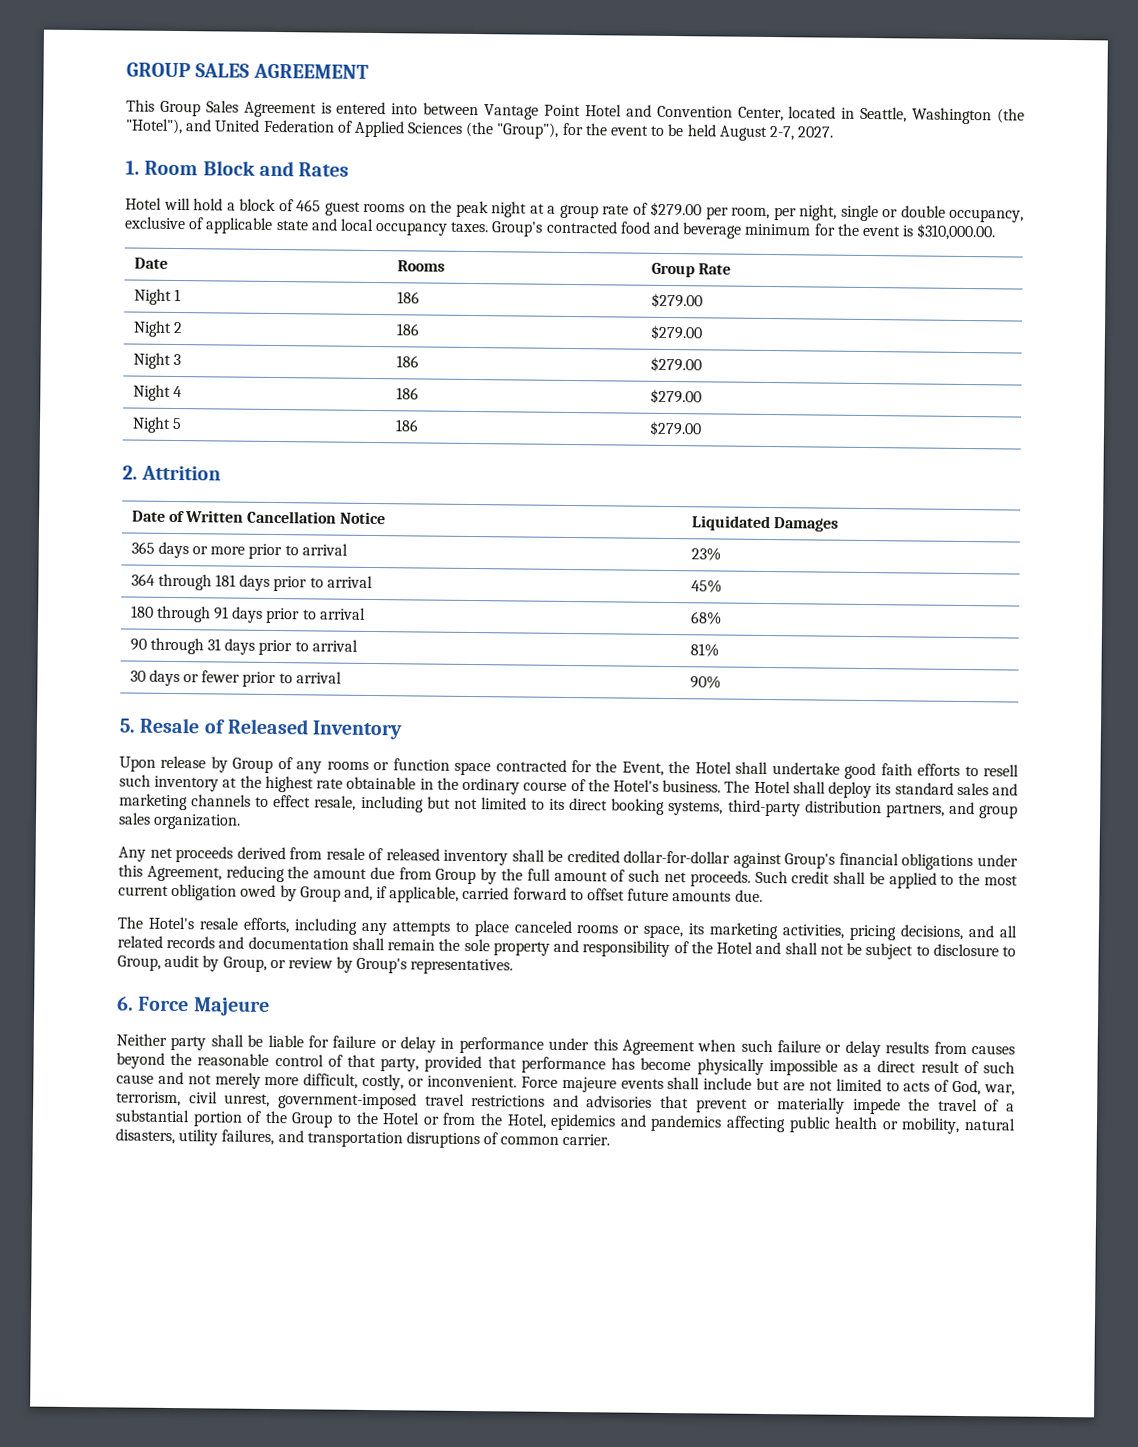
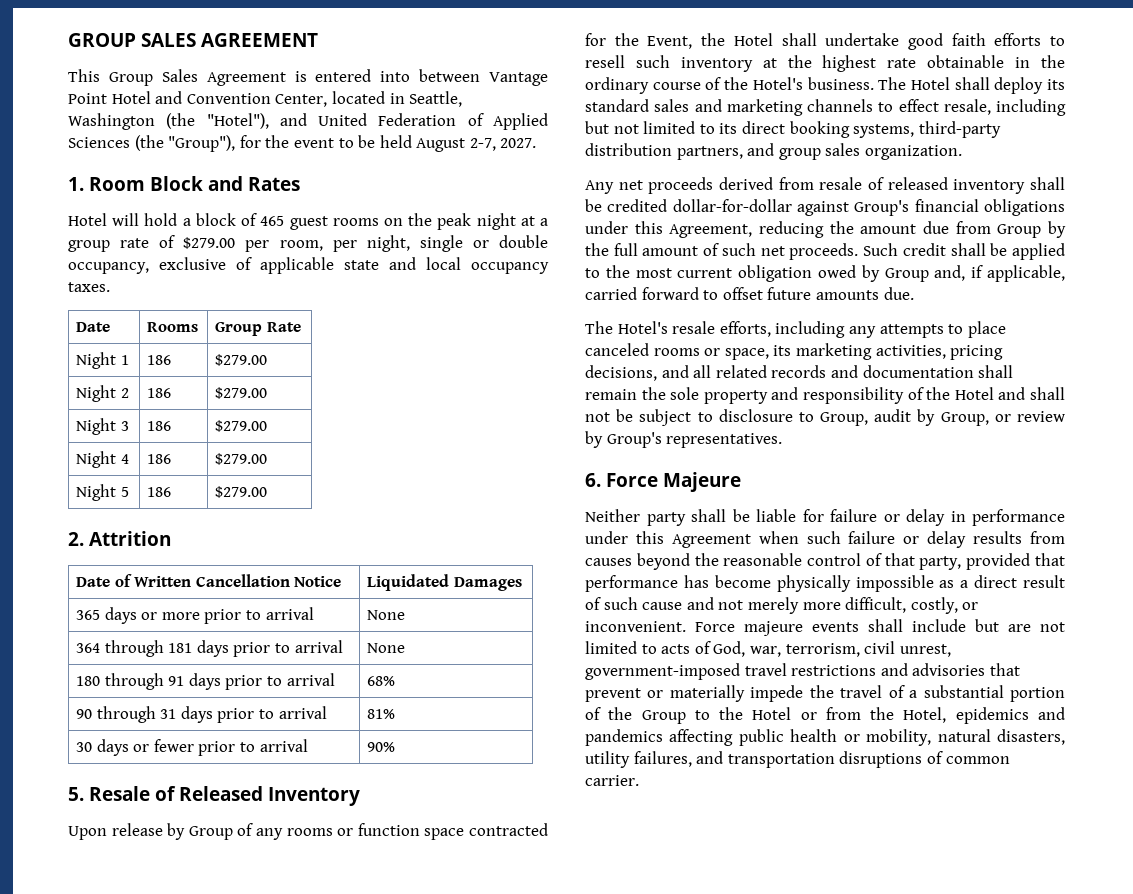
- Group's contracted food and beverage minimum for the event is $310,000.00.
- 365 days or more prior to arrival | 23%
+ 365 days or more prior to arrival | None
- 364 through 181 days prior to arrival | 45%
+ 364 through 181 days prior to arrival | None

